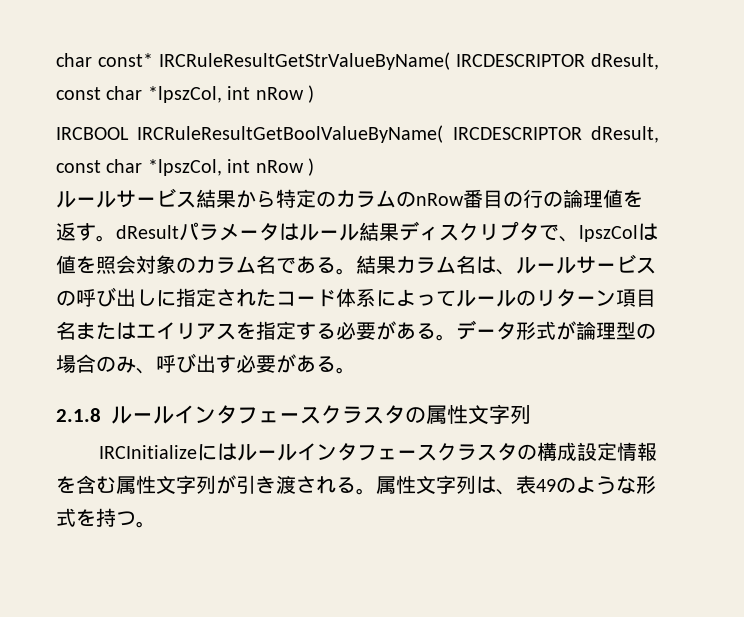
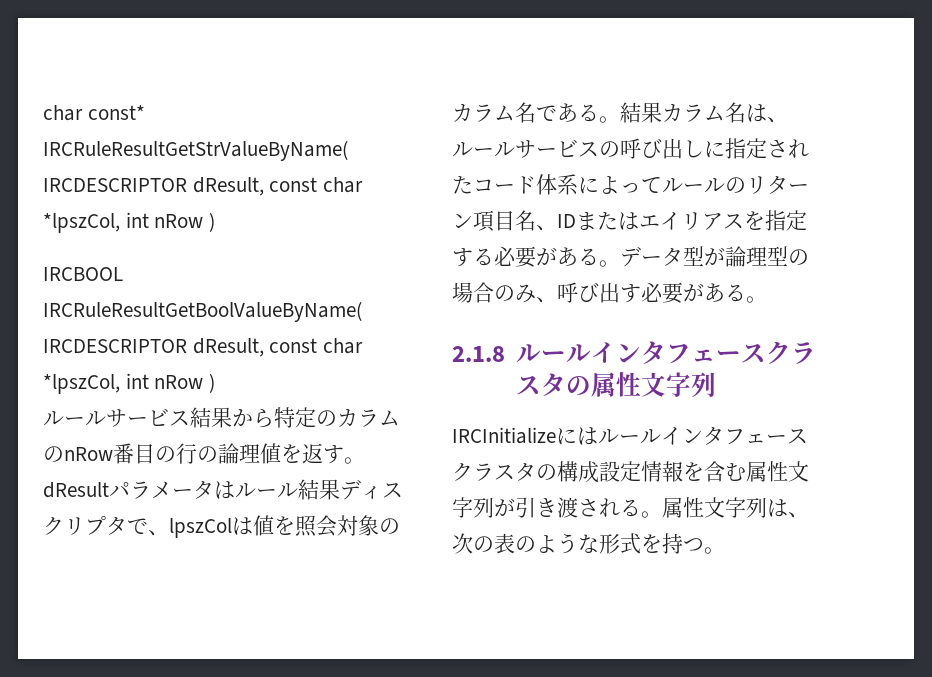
- 結果カラム名は、ルールサービスの呼び出しに指定されたコード体系によってルールのリターン項目名またはエイリアスを指定する必要がある。
+ 結果カラム名は、ルールサービスの呼び出しに指定されたコード体系によってルールのリターン項目名、IDまたはエイリアスを指定する必要がある。
- データ形式が論理型の場合のみ、呼び出す必要がある。
+ データ型が論理型の場合のみ、呼び出す必要がある。
- 属性文字列は、表49のような形式を持つ。
+ 属性文字列は、次の表のような形式を持つ。

